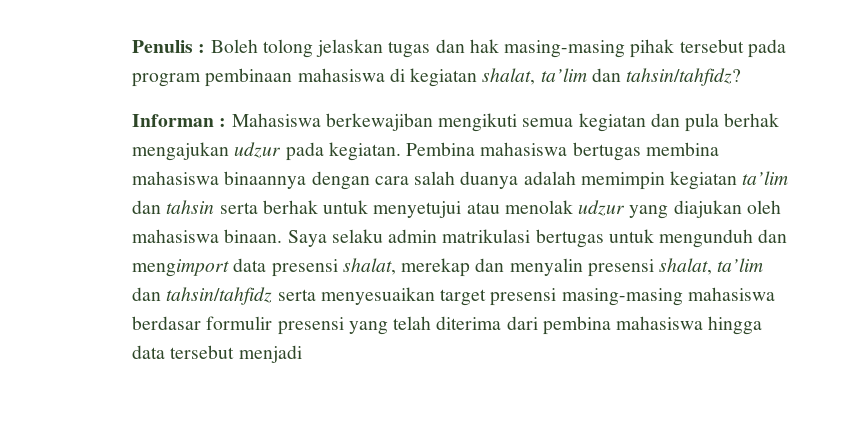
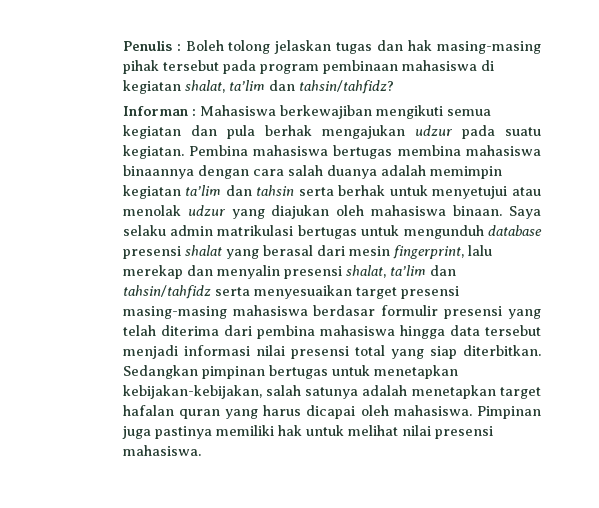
- Informan : Mahasiswa berkewajiban mengikuti semua kegiatan dan pula berhak mengajukan udzur pada kegiatan.
+ Informan : Mahasiswa berkewajiban mengikuti semua kegiatan dan pula berhak mengajukan udzur pada suatu kegiatan.
- Saya selaku admin matrikulasi bertugas untuk mengunduh dan mengimport data presensi shalat, merekap dan menyalin presensi shalat, ta’lim dan tahsin/tahfidz serta menyesuaikan target presensi masing-masing mahasiswa berdasar formulir presensi yang telah diterima dari pembina mahasiswa hingga data tersebut menjadi
+ Saya selaku admin matrikulasi bertugas untuk mengunduh database presensi shalat yang berasal dari mesin fingerprint, lalu merekap dan menyalin presensi shalat, ta’lim dan tahsin/tahfidz serta menyesuaikan target presensi masing-masing mahasiswa berdasar formulir presensi yang telah diterima dari pembina mahasiswa hingga data tersebut menjadi informasi nilai presensi total yang siap diterbitkan. Sedangkan pimpinan bertugas untuk menetapkan kebijakan-kebijakan, salah satunya adalah menetapkan target hafalan quran yang harus dicapai oleh mahasiswa. Pimpinan juga pastinya memiliki hak untuk melihat nilai presensi mahasiswa.

